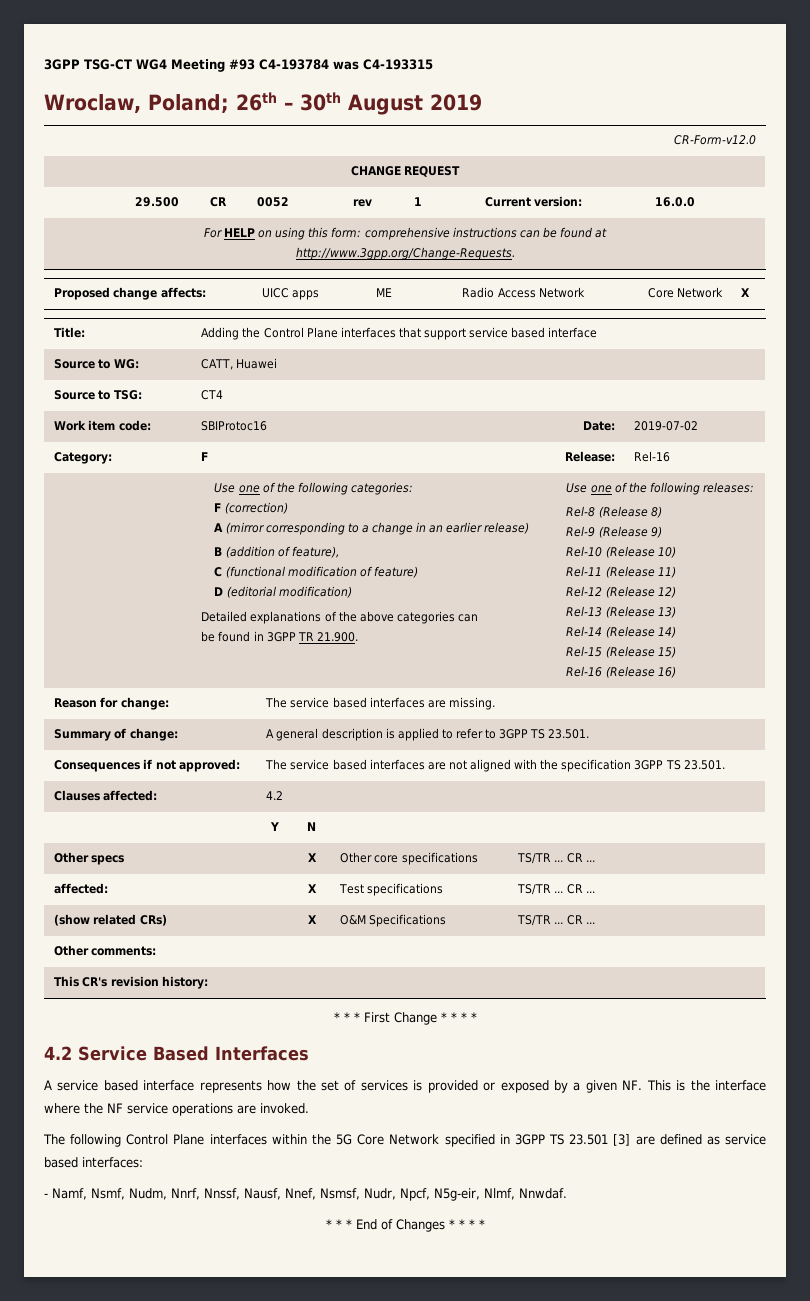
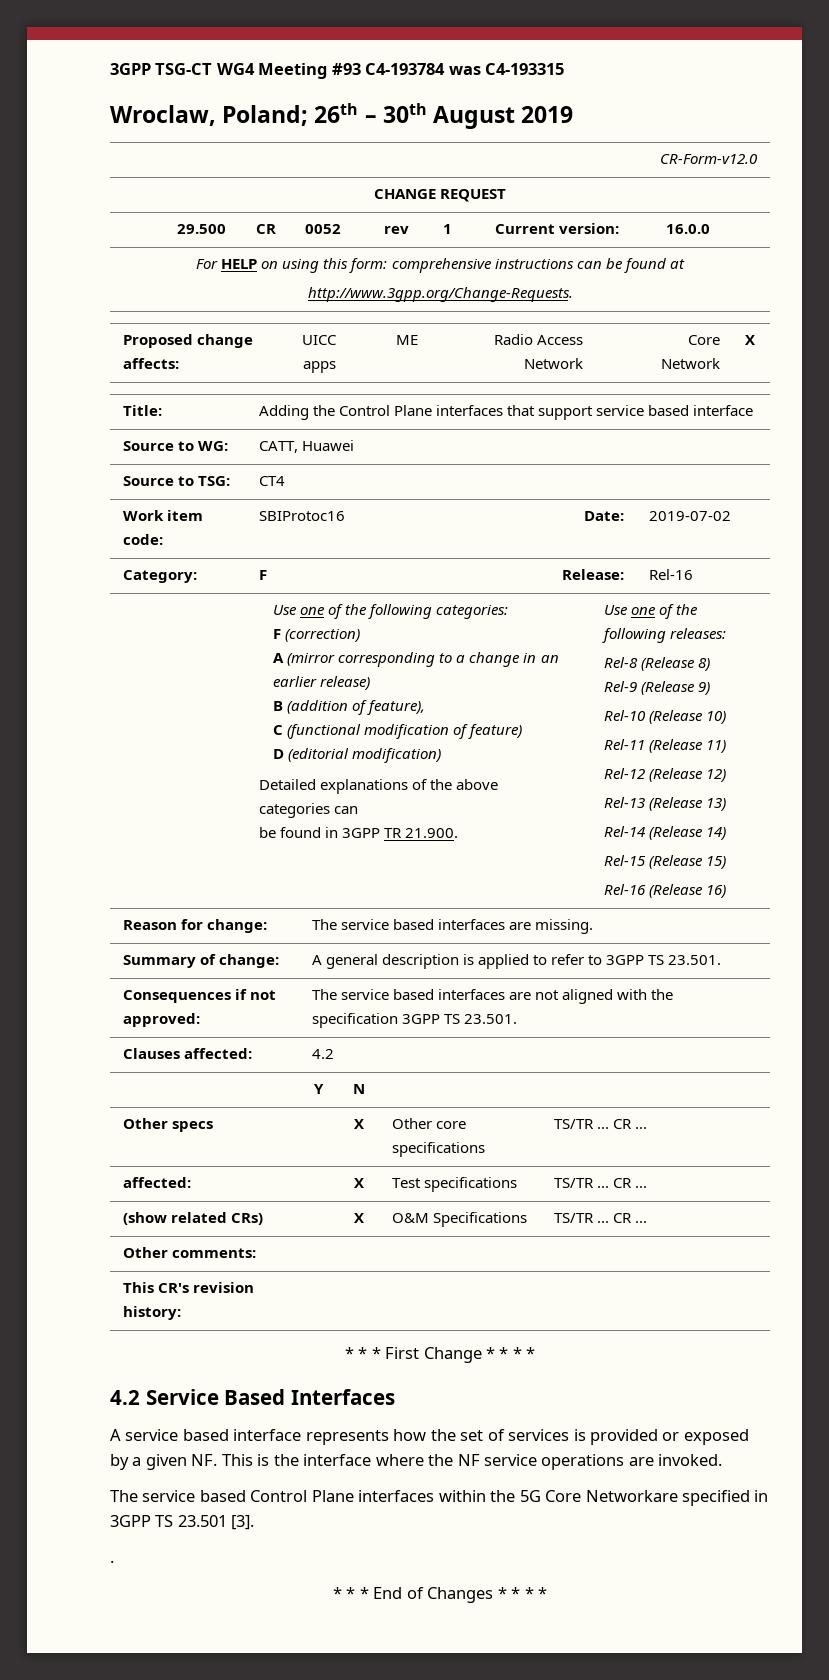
- The following Control Plane interfaces within the 5G Core Network specified in 3GPP TS 23.501 [3] are defined as service based interfaces:
- - Namf, Nsmf, Nudm, Nnrf, Nnssf, Nausf, Nnef, Nsmsf, Nudr, Npcf, N5g-eir, Nlmf, Nnwdaf.
+ The service based Control Plane interfaces within the 5G Core Networkare specified in 3GPP TS 23.501 [3].
+ .

